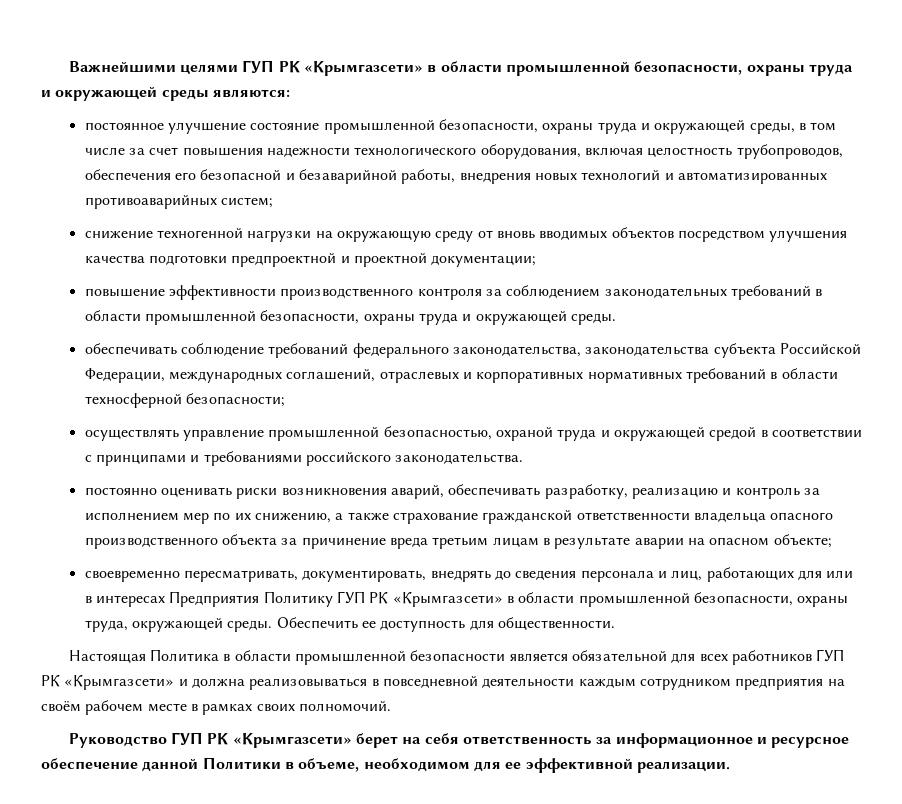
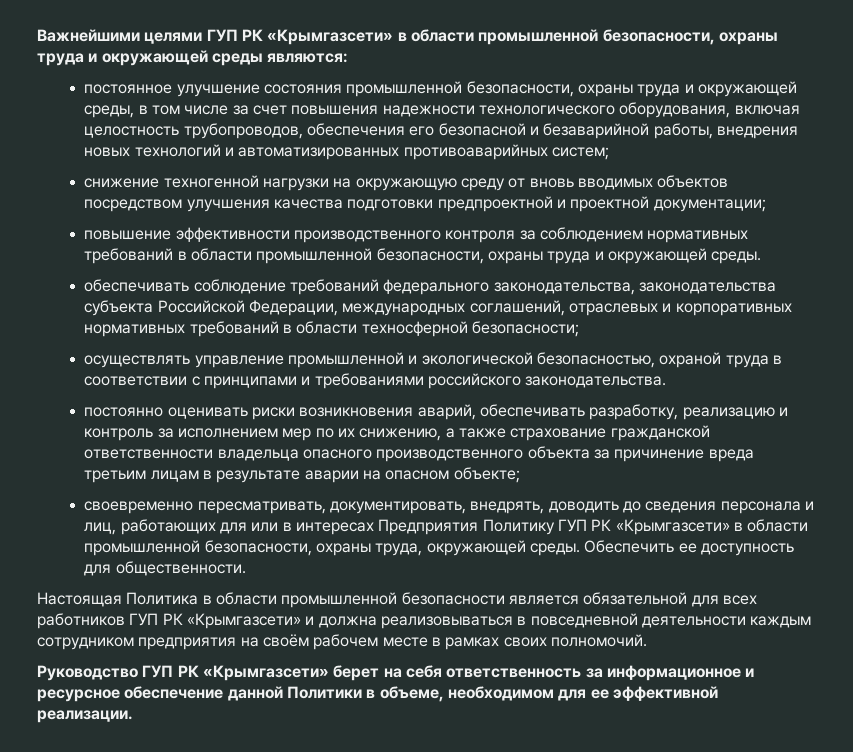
- постоянное улучшение состояние промышленной безопасности, охраны труда и окружающей среды, в том числе за счет повышения надежности технологического оборудования, включая целостность трубопроводов, обеспечения его безопасной и безаварийной работы, внедрения новых технологий и автоматизированных противоаварийных систем;
+ постоянное улучшение состояния промышленной безопасности, охраны труда и окружающей среды, в том числе за счет повышения надежности технологического оборудования, включая целостность трубопроводов, обеспечения его безопасной и безаварийной работы, внедрения новых технологий и автоматизированных противоаварийных систем;
- повышение эффективности производственного контроля за соблюдением законодательных требований в области промышленной безопасности, охраны труда и окружающей среды.
+ повышение эффективности производственного контроля за соблюдением нормативных требований в области промышленной безопасности, охраны труда и окружающей среды.
- осуществлять управление промышленной безопасностью, охраной труда и окружающей средой в соответствии с принципами и требованиями российского законодательства.
+ осуществлять управление промышленной и экологической безопасностью, охраной труда в соответствии с принципами и требованиями российского законодательства.
- своевременно пересматривать, документировать, внедрять до сведения персонала и лиц, работающих для или в интересах Предприятия Политику ГУП РК «Крымгазсети» в области промышленной безопасности, охраны труда, окружающей среды.
+ своевременно пересматривать, документировать, внедрять, доводить до сведения персонала и лиц, работающих для или в интересах Предприятия Политику ГУП РК «Крымгазсети» в области промышленной безопасности, охраны труда, окружающей среды.

